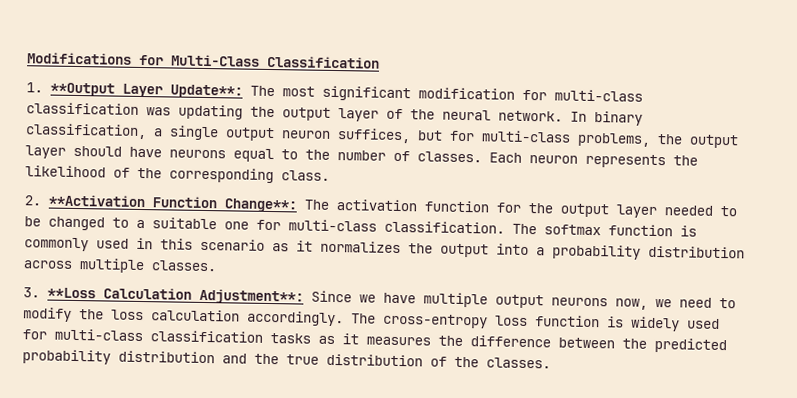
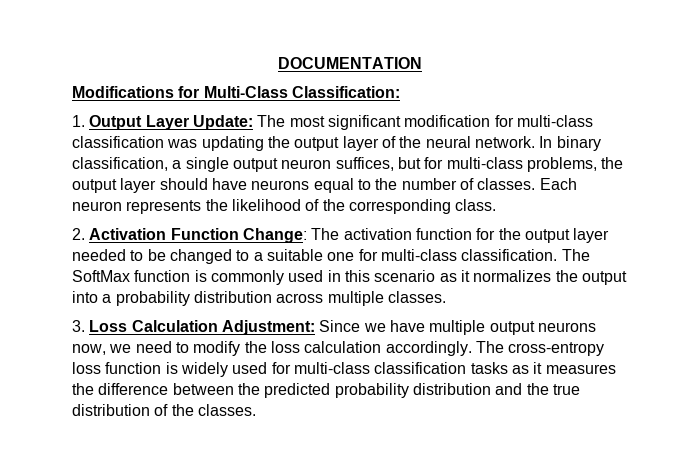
+ DOCUMENTATION
- Modifications for Multi-Class Classification
+ Modifications for Multi-Class Classification:
- 1. **Output Layer Update**: The most significant modification for multi-class classification was updating the output layer of the neural network.
+ 1. Output Layer Update: The most significant modification for multi-class classification was updating the output layer of the neural network.
- 2. **Activation Function Change**: The activation function for the output layer needed to be changed to a suitable one for multi-class classification.
+ 2. Activation Function Change: The activation function for the output layer needed to be changed to a suitable one for multi-class classification.
- The softmax function is commonly used in this scenario as it normalizes the output into a probability distribution across multiple classes.
+ The SoftMax function is commonly used in this scenario as it normalizes the output into a probability distribution across multiple classes.
- 3. **Loss Calculation Adjustment**: Since we have multiple output neurons now, we need to modify the loss calculation accordingly.
+ 3. Loss Calculation Adjustment: Since we have multiple output neurons now, we need to modify the loss calculation accordingly.

